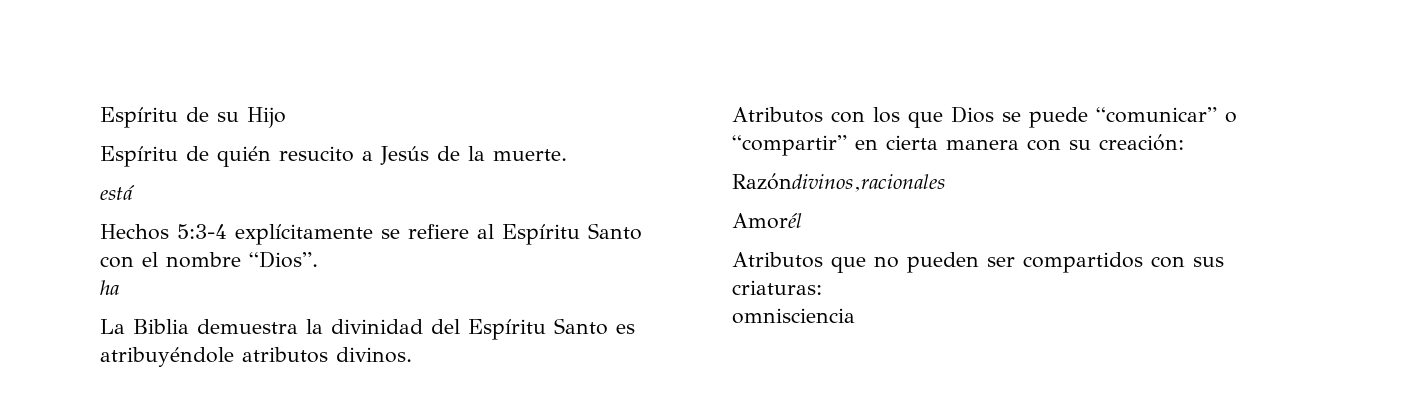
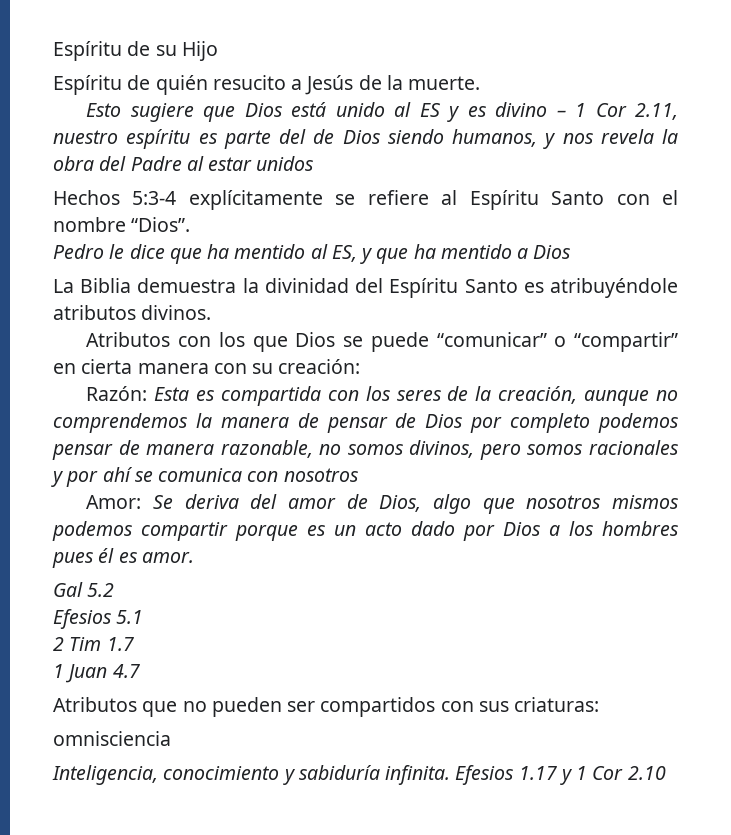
- está
+ Esto sugiere que Dios está unido al ES y es divino – 1 Cor 2.11, nuestro espíritu es parte del de Dios siendo humanos, y nos revela la obra del Padre al estar unidos
- ha
+ Pedro le dice que ha mentido al ES, y que ha mentido a Dios
- Razóndivinos,racionales
- Amorél
+ Razón: Esta es compartida con los seres de la creación, aunque no comprendemos la manera de pensar de Dios por completo podemos pensar de manera razonable, no somos divinos, pero somos racionales y por ahí se comunica con nosotros
+ Amor: Se deriva del amor de Dios, algo que nosotros mismos podemos compartir porque es un acto dado por Dios a los hombres pues él es amor.
+ Gal 5.2
+ Efesios 5.1
+ 2 Tim 1.7
+ 1 Juan 4.7
+ Inteligencia, conocimiento y sabiduría infinita. Efesios 1.17 y 1 Cor 2.10

